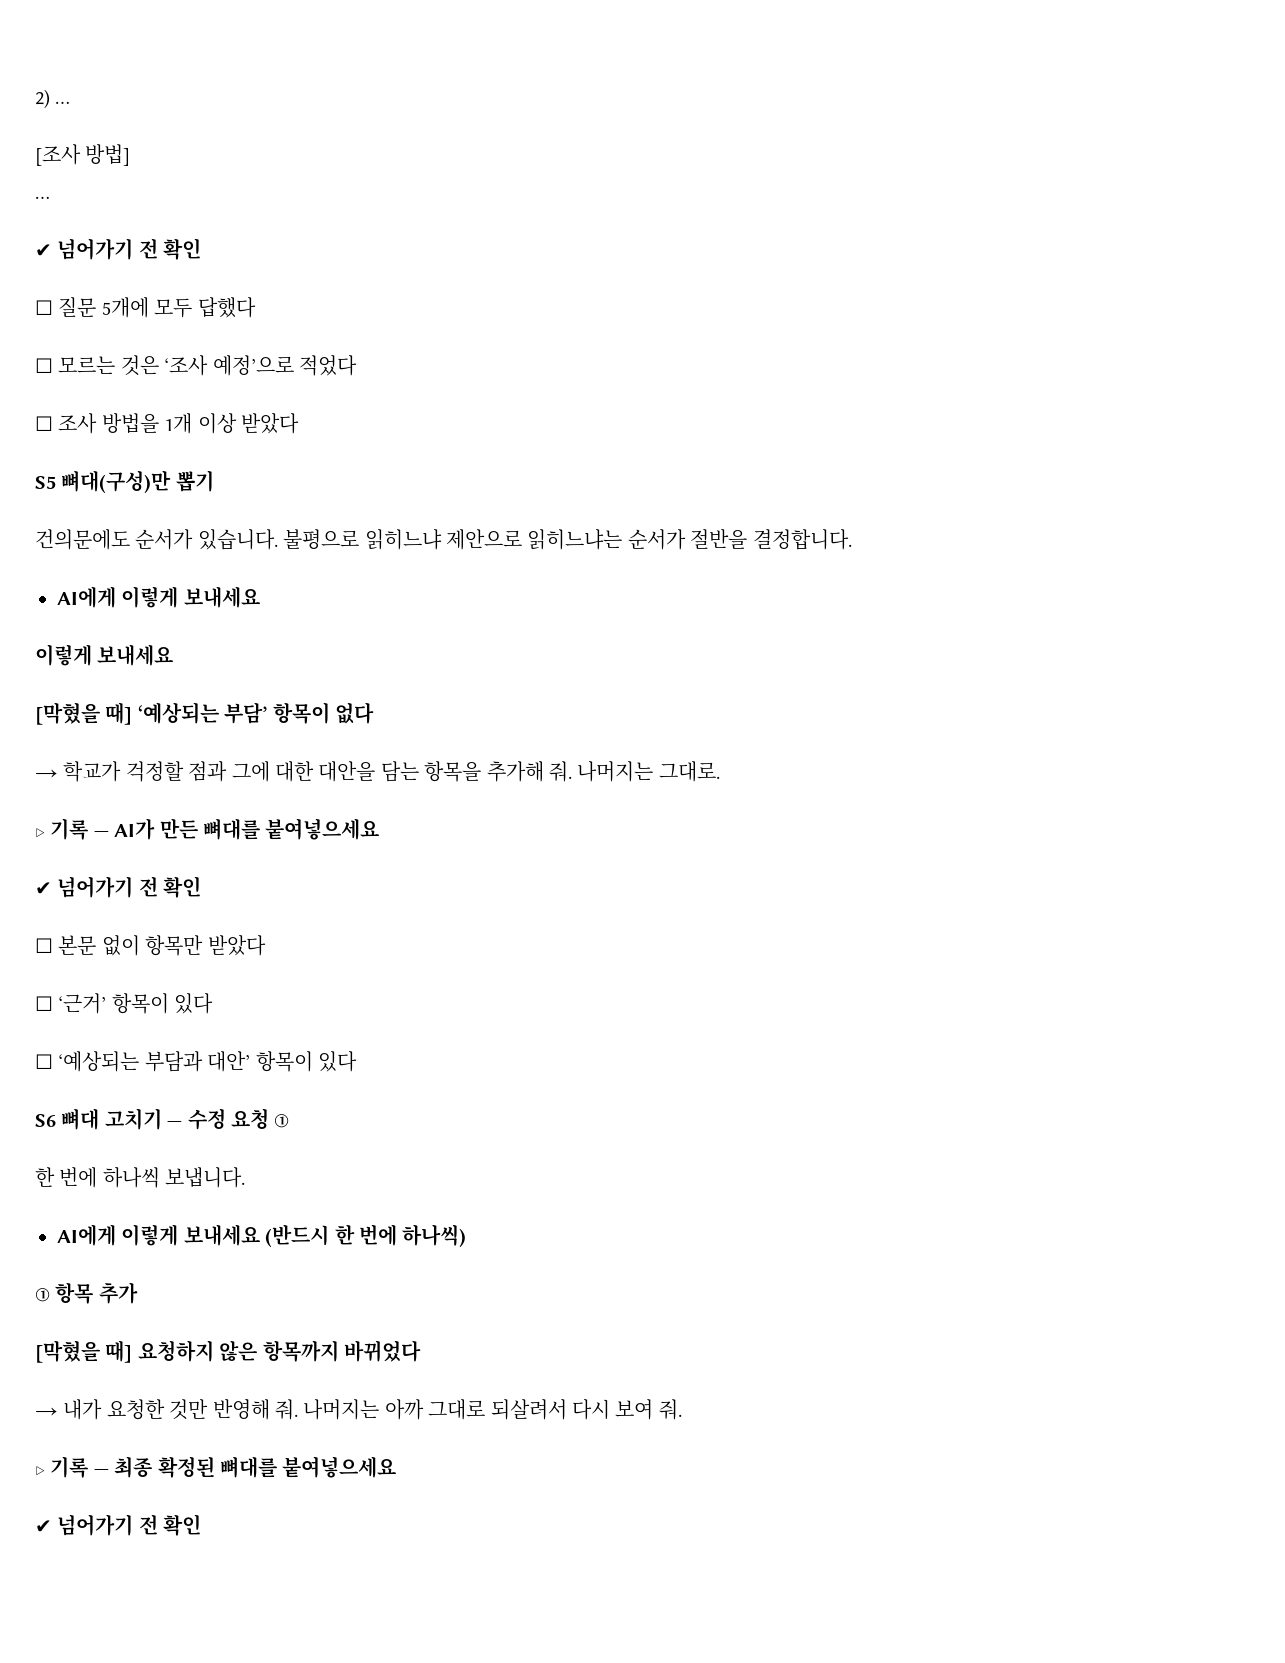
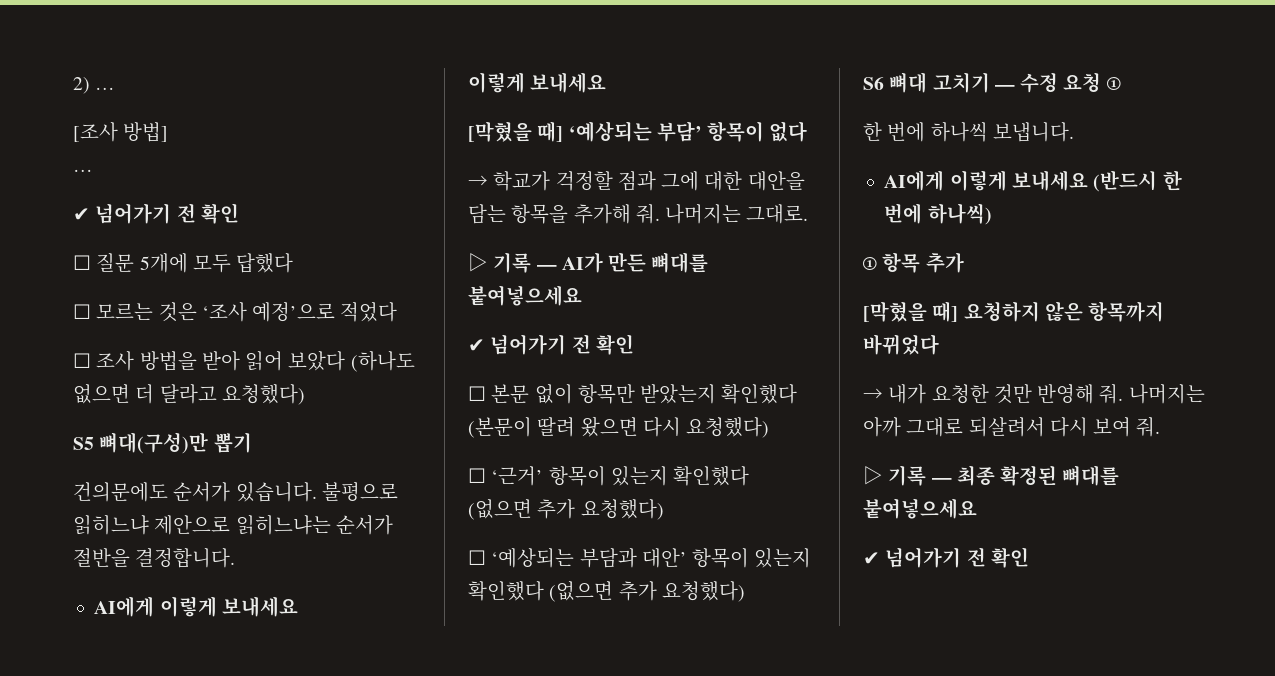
- ☐ 조사 방법을 1개 이상 받았다
+ ☐ 조사 방법을 받아 읽어 보았다 (하나도 없으면 더 달라고 요청했다)
- ☐ 본문 없이 항목만 받았다
- ☐ ‘근거’ 항목이 있다
+ ☐ 본문 없이 항목만 받았는지 확인했다 (본문이 딸려 왔으면 다시 요청했다)
+ ☐ ‘근거’ 항목이 있는지 확인했다 (없으면 추가 요청했다)
- ☐ ‘예상되는 부담과 대안’ 항목이 있다
+ ☐ ‘예상되는 부담과 대안’ 항목이 있는지 확인했다 (없으면 추가 요청했다)

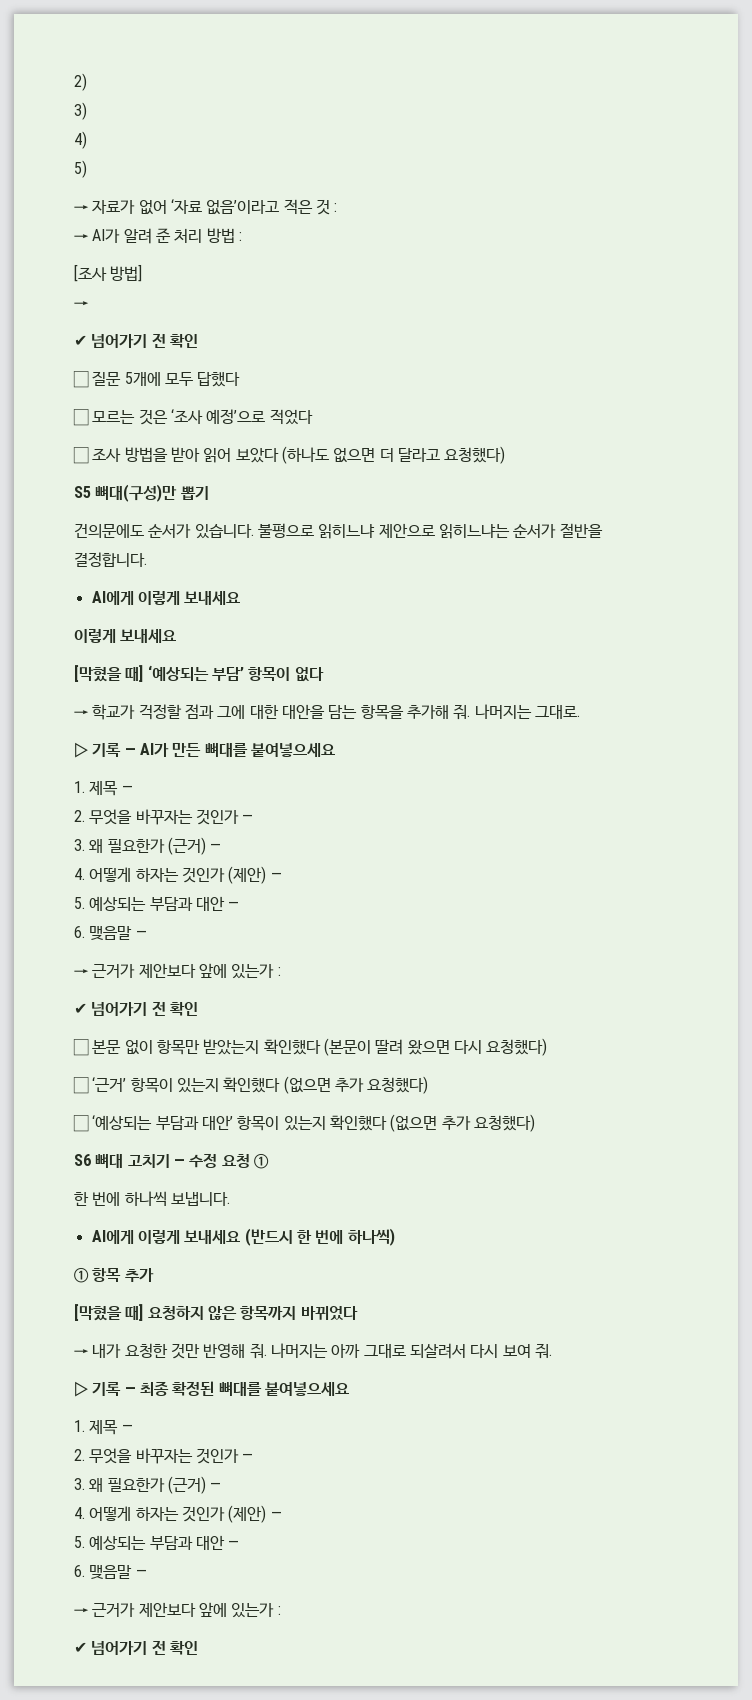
- 2) …
+ 2)
+ 3)
+ 4)
+ 5)
+ → 자료가 없어 ‘자료 없음’이라고 적은 것 :
+ → AI가 알려 준 처리 방법 :
  [조사 방법]
- …
+ →
  ▷ 기록 — AI가 만든 뼈대를 붙여넣으세요
+ 1. 제목 —
+ 2. 무엇을 바꾸자는 것인가 —
+ 3. 왜 필요한가 (근거) —
+ 4. 어떻게 하자는 것인가 (제안) —
+ 5. 예상되는 부담과 대안 —
+ 6. 맺음말 —
+ → 근거가 제안보다 앞에 있는가 :
  ▷ 기록 — 최종 확정된 뼈대를 붙여넣으세요
+ 1. 제목 —
+ 2. 무엇을 바꾸자는 것인가 —
+ 3. 왜 필요한가 (근거) —
+ 4. 어떻게 하자는 것인가 (제안) —
+ 5. 예상되는 부담과 대안 —
+ 6. 맺음말 —
+ → 근거가 제안보다 앞에 있는가 :

